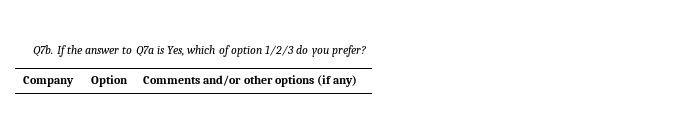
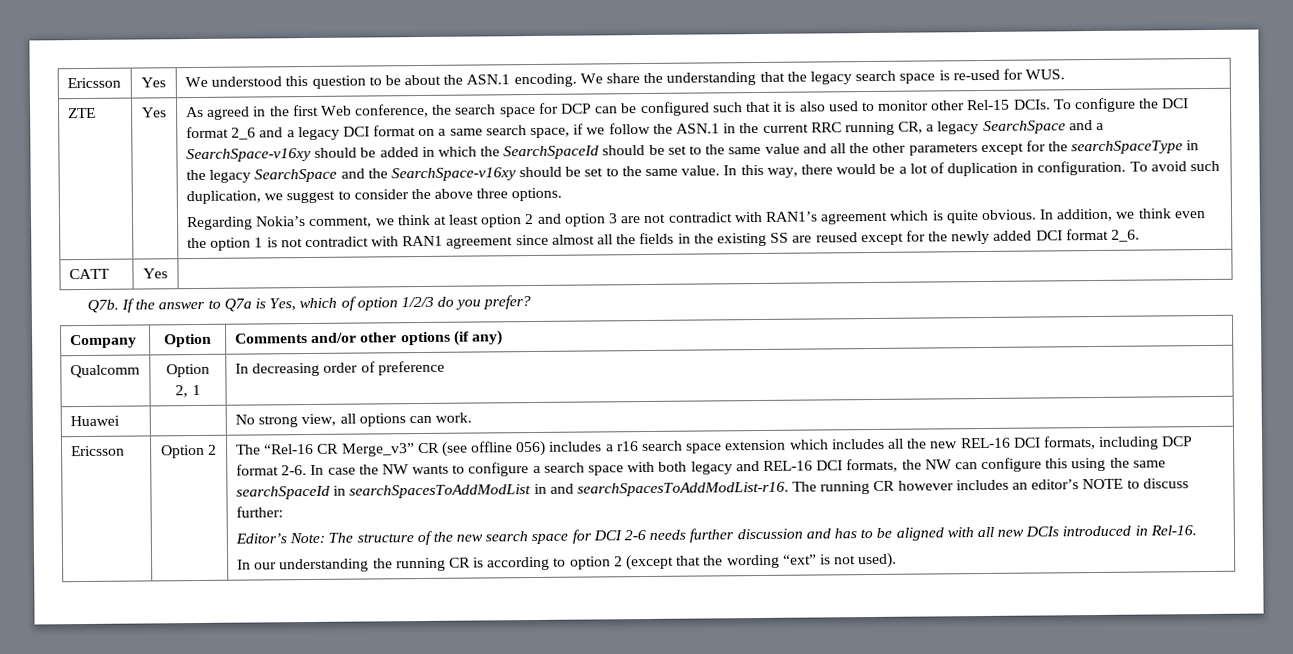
+ Ericsson | Yes | We understood this question to be about the ASN.1 encoding. We share the understanding that the legacy search space is re-used for WUS.
+ ZTE | Yes | As agreed in the first Web conference, the search space for DCP can be configured such that it is also used to monitor other Rel-15 DCIs. To configure the DCI format 2_6 and a legacy DCI format on a same search space, if we follow the ASN.1 in the current RRC running CR, a legacy SearchSpace and a SearchSpace-v16xy should be added in which the SearchSpaceId should be set to the same value and all the other parameters except for the searchSpaceType in the legacy SearchSpace and the SearchSpace-v16xy should be set to the same value. In this way, there would be a lot of duplication in configuration. To avoid such duplication, we suggest to consider the above three options.
+ Regarding Nokia’s comment, we think at least option 2 and option 3 are not contradict with RAN1’s agreement which is quite obvious. In addition, we think even the option 1 is not contradict with RAN1 agreement since almost all the fields in the existing SS are reused except for the newly added DCI format 2_6.
+ CATT | Yes |
+ Qualcomm | Option 2, 1 | In decreasing order of preference
+ Huawei | | No strong view, all options can work.
+ Ericsson | Option 2 | The “Rel-16 CR Merge_v3” CR (see offline 056) includes a r16 search space extension which includes all the new REL-16 DCI formats, including DCP format 2-6. In case the NW wants to configure a search space with both legacy and REL-16 DCI formats, the NW can configure this using the same searchSpaceId in searchSpacesToAddModList in and searchSpacesToAddModList-r16. The running CR however includes an editor’s NOTE to discuss further:
+ Editor’s Note: The structure of the new search space for DCI 2-6 needs further discussion and has to be aligned with all new DCIs introduced in Rel-16.
+ In our understanding the running CR is according to option 2 (except that the wording “ext” is not used).

